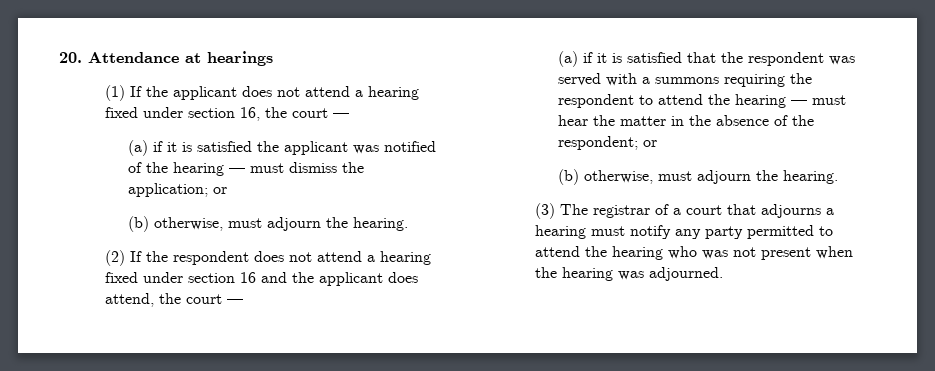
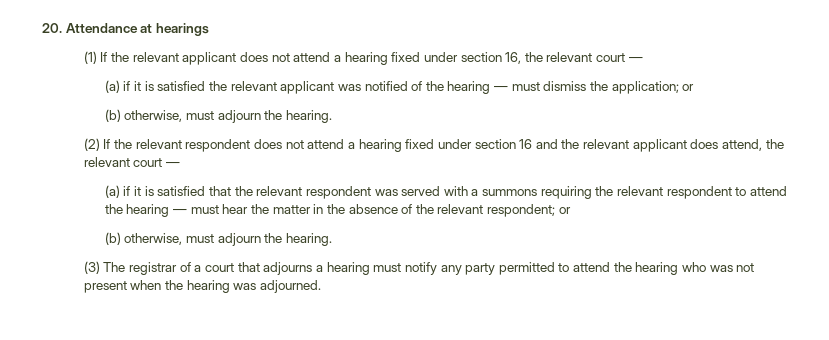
- (1) If the applicant does not attend a hearing fixed under section 16, the court —
+ (1) If the relevant applicant does not attend a hearing fixed under section 16, the relevant court —
- (a) if it is satisfied the applicant was notified of the hearing — must dismiss the application; or
+ (a) if it is satisfied the relevant applicant was notified of the hearing — must dismiss the application; or
- (2) If the respondent does not attend a hearing fixed under section 16 and the applicant does attend, the court —
+ (2) If the relevant respondent does not attend a hearing fixed under section 16 and the relevant applicant does attend, the relevant court —
- (a) if it is satisfied that the respondent was served with a summons requiring the respondent to attend the hearing — must hear the matter in the absence of the respondent; or
+ (a) if it is satisfied that the relevant respondent was served with a summons requiring the relevant respondent to attend the hearing — must hear the matter in the absence of the relevant respondent; or

